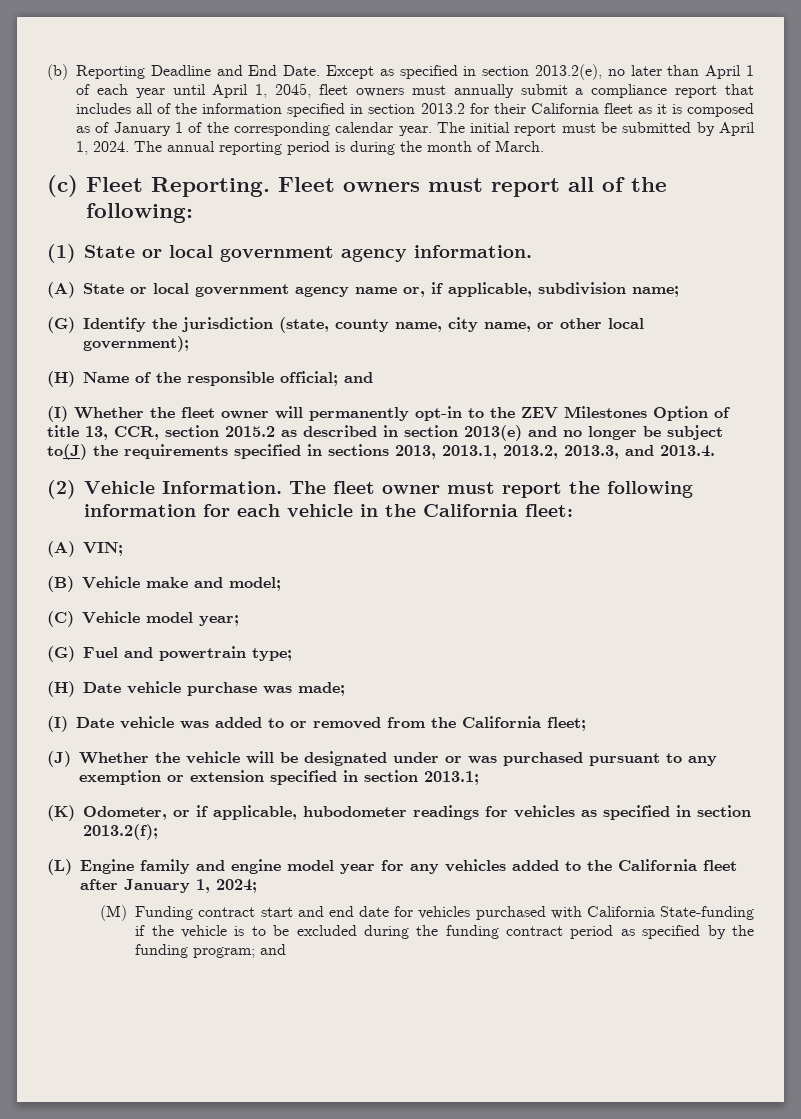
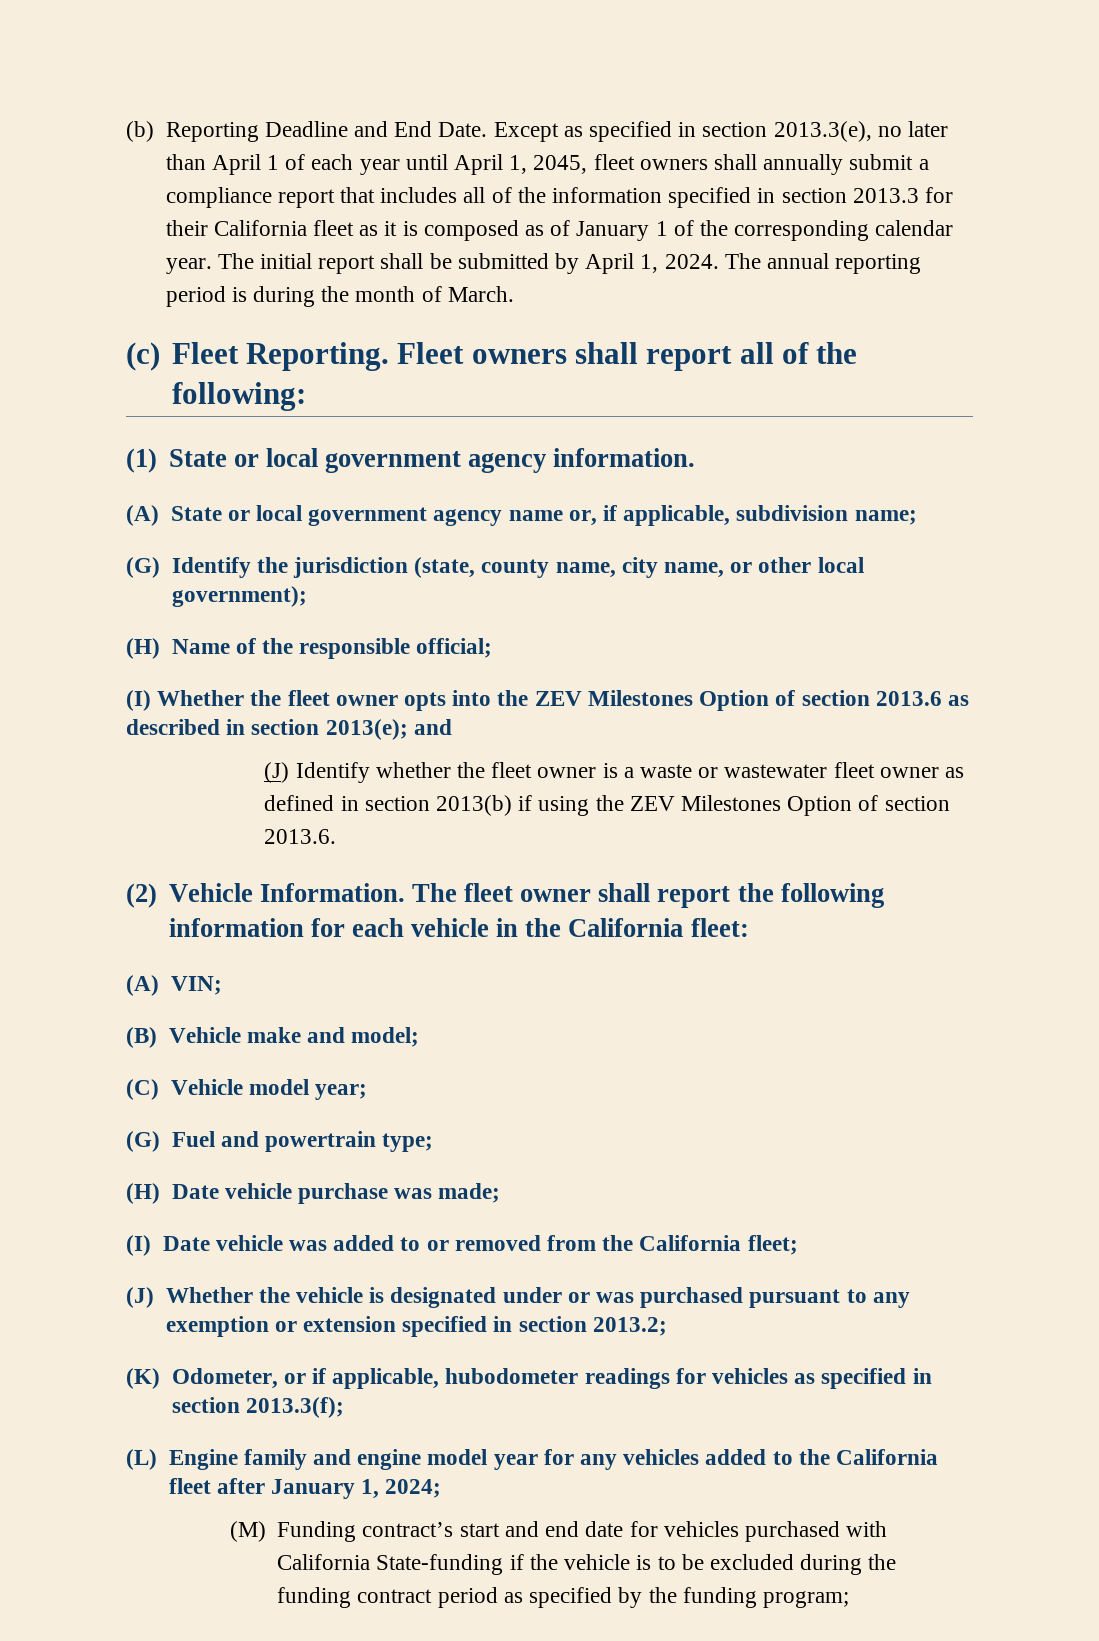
- Except as specified in section 2013.2(e), no later than April 1 of each year until April 1, 2045, fleet owners must annually submit a compliance report that includes all of the information specified in section 2013.2 for their California fleet as it is composed as of January 1 of the corresponding calendar year.
+ Except as specified in section 2013.3(e), no later than April 1 of each year until April 1, 2045, fleet owners shall annually submit a compliance report that includes all of the information specified in section 2013.3 for their California fleet as it is composed as of January 1 of the corresponding calendar year.
- The initial report must be submitted by April 1, 2024.
+ The initial report shall be submitted by April 1, 2024.
- Fleet owners must report all of the following:
+ Fleet owners shall report all of the following:
- (H) Name of the responsible official; and
+ (H) Name of the responsible official;
- (I) Whether the fleet owner will permanently opt-in to the ZEV Milestones Option of title 13, CCR, section 2015.2 as described in section 2013(e) and no longer be subject to(J) the requirements specified in sections 2013, 2013.1, 2013.2, 2013.3, and 2013.4.
+ (I) Whether the fleet owner opts into the ZEV Milestones Option of section 2013.6 as described in section 2013(e); and
+ (J) Identify whether the fleet owner is a waste or wastewater fleet owner as defined in section 2013(b) if using the ZEV Milestones Option of section 2013.6.
- The fleet owner must report the following information for each vehicle in the California fleet:
+ The fleet owner shall report the following information for each vehicle in the California fleet:
- (J) Whether the vehicle will be designated under or was purchased pursuant to any exemption or extension specified in section 2013.1;
+ (J) Whether the vehicle is designated under or was purchased pursuant to any exemption or extension specified in section 2013.2;
- (K) Odometer, or if applicable, hubodometer readings for vehicles as specified in section 2013.2(f);
+ (K) Odometer, or if applicable, hubodometer readings for vehicles as specified in section 2013.3(f);
- (M) Funding contract start and end date for vehicles purchased with California State-funding if the vehicle is to be excluded during the funding contract period as specified by the funding program; and
+ (M) Funding contract’s start and end date for vehicles purchased with California State-funding if the vehicle is to be excluded during the funding contract period as specified by the funding program;

